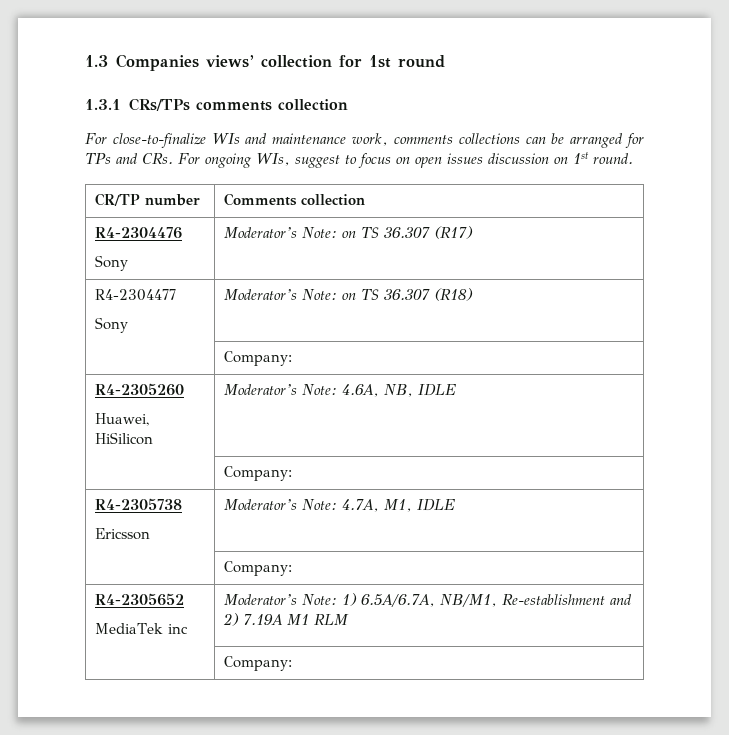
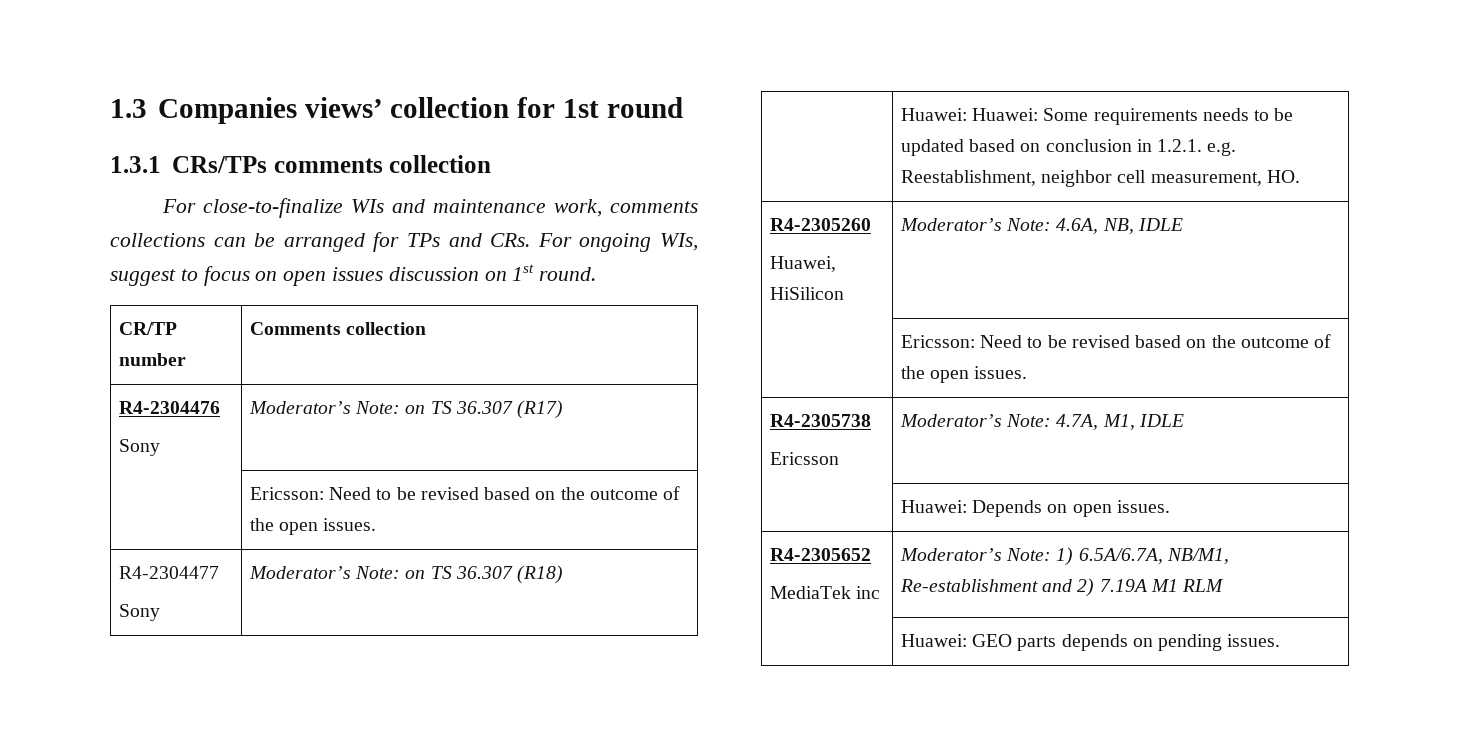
  R4-2304476
  Sony | Moderator’s Note: on TS 36.307 (R17)
+ | Ericsson: Need to be revised based on the outcome of the open issues.
  R4-2304477
  Sony | Moderator’s Note: on TS 36.307 (R18)
- | Company:
+ | Huawei: Huawei: Some requirements needs to be updated based on conclusion in 1.2.1. e.g. Reestablishment, neighbor cell measurement, HO.
  R4-2305260
  Huawei, HiSilicon | Moderator’s Note: 4.6A, NB, IDLE
- | Company:
+ | Ericsson: Need to be revised based on the outcome of the open issues.
  R4-2305738
  Ericsson | Moderator’s Note: 4.7A, M1, IDLE
- | Company:
+ | Huawei: Depends on open issues.
  R4-2305652
  MediaTek inc | Moderator’s Note: 1) 6.5A/6.7A, NB/M1, Re-establishment and 2) 7.19A M1 RLM
- | Company:
+ | Huawei: GEO parts depends on pending issues.

